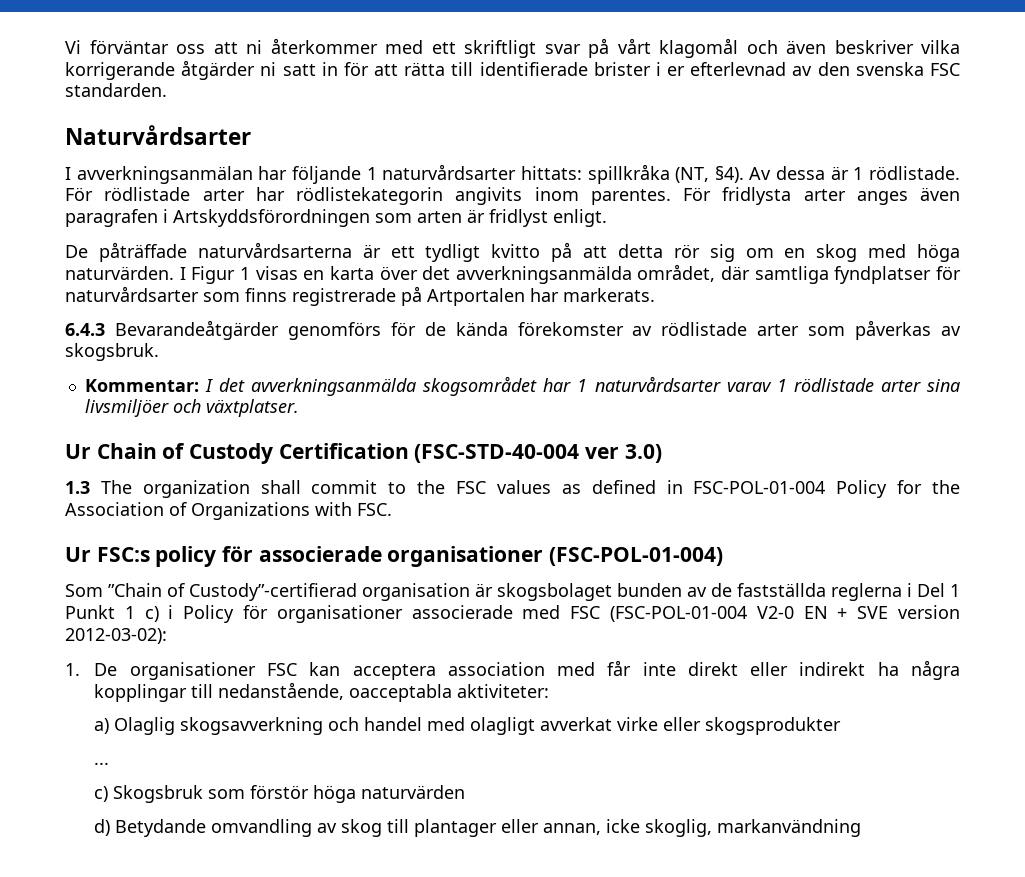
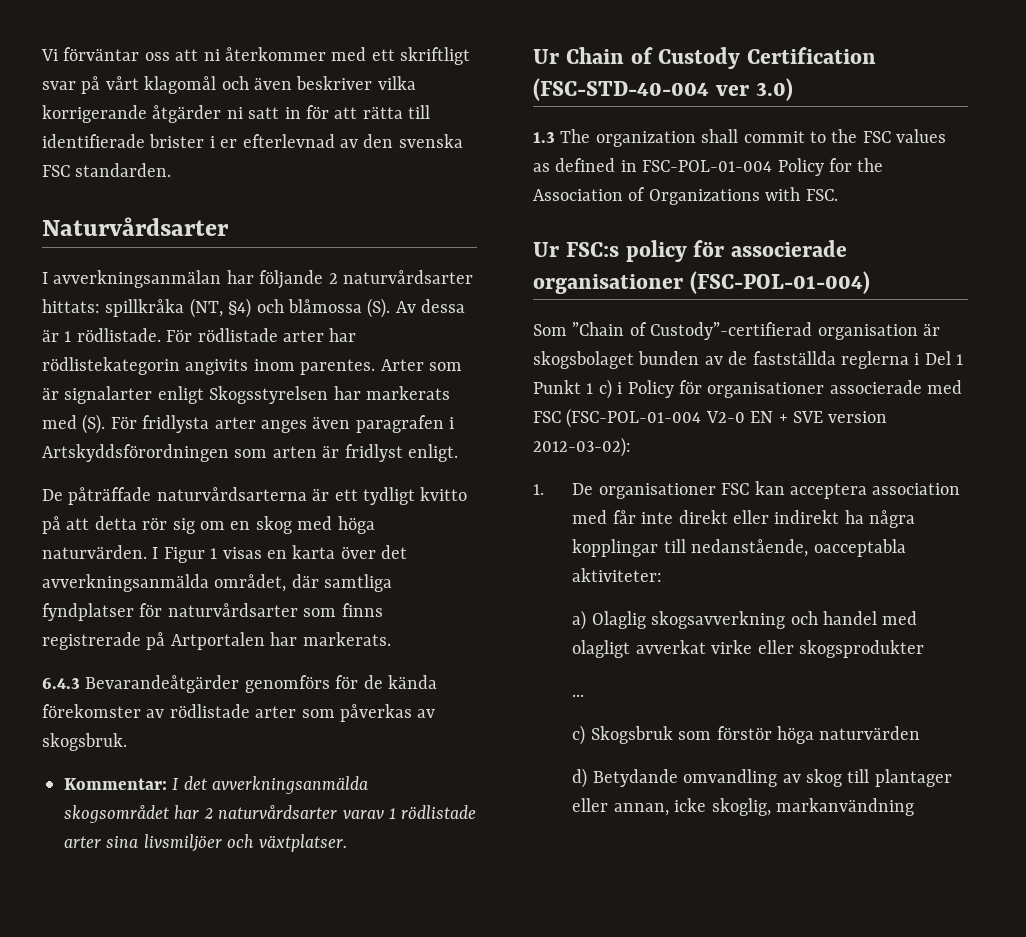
- I avverkningsanmälan har följande 1 naturvårdsarter hittats: spillkråka (NT, §4). Av dessa är 1 rödlistade.
+ I avverkningsanmälan har följande 2 naturvårdsarter hittats: spillkråka (NT, §4) och blåmossa (S). Av dessa är 1 rödlistade.
- För fridlysta arter anges även paragrafen i Artskyddsförordningen som arten är fridlyst enligt.
+ Arter som är signalarter enligt Skogsstyrelsen har markerats med (S). För fridlysta arter anges även paragrafen i Artskyddsförordningen som arten är fridlyst enligt.
- Kommentar: I det avverkningsanmälda skogsområdet har 1 naturvårdsarter varav 1 rödlistade arter sina livsmiljöer och växtplatser.
+ Kommentar: I det avverkningsanmälda skogsområdet har 2 naturvårdsarter varav 1 rödlistade arter sina livsmiljöer och växtplatser.

